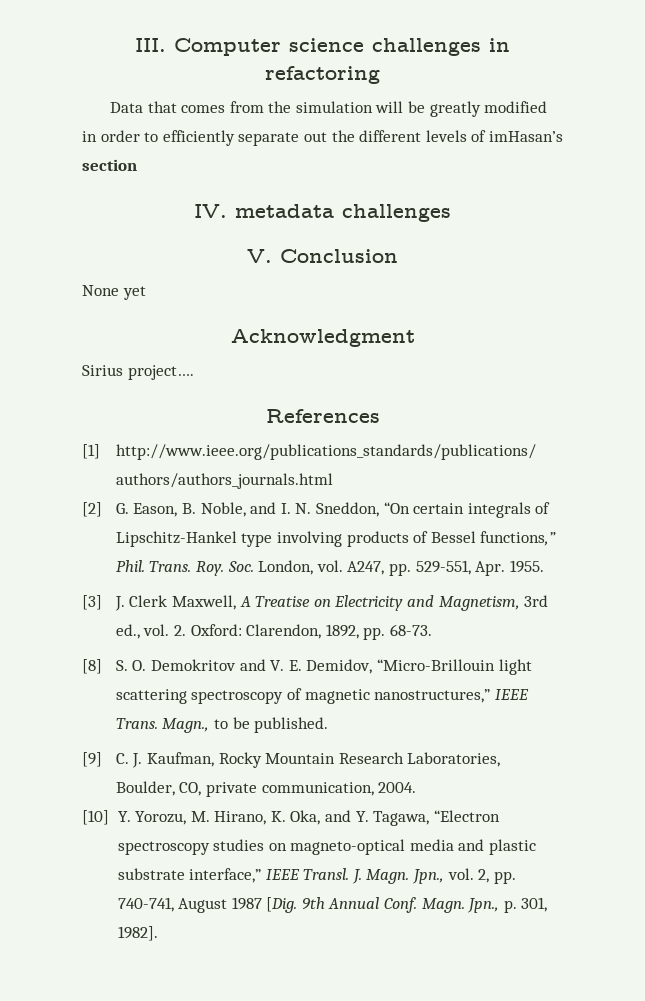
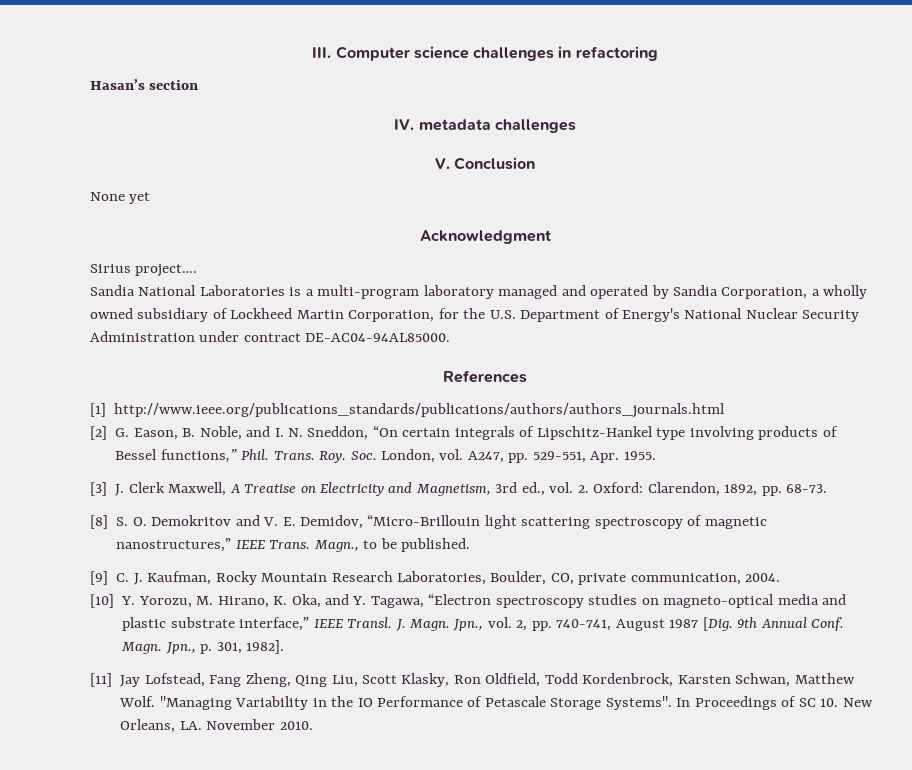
- Data that comes from the simulation will be greatly modified in order to efficiently separate out the different levels of imHasan’s section
+ Hasan’s section
+ Sandia National Laboratories is a multi-program laboratory managed and operated by Sandia Corporation, a wholly owned subsidiary of Lockheed Martin Corporation, for the U.S. Department of Energy's National Nuclear Security Administration under contract DE-AC04-94AL85000.
+ [11] Jay Lofstead, Fang Zheng, Qing Liu, Scott Klasky, Ron Oldfield, Todd Kordenbrock, Karsten Schwan, Matthew Wolf. "Managing Variability in the IO Performance of Petascale Storage Systems". In Proceedings of SC 10. New Orleans, LA. November 2010.

